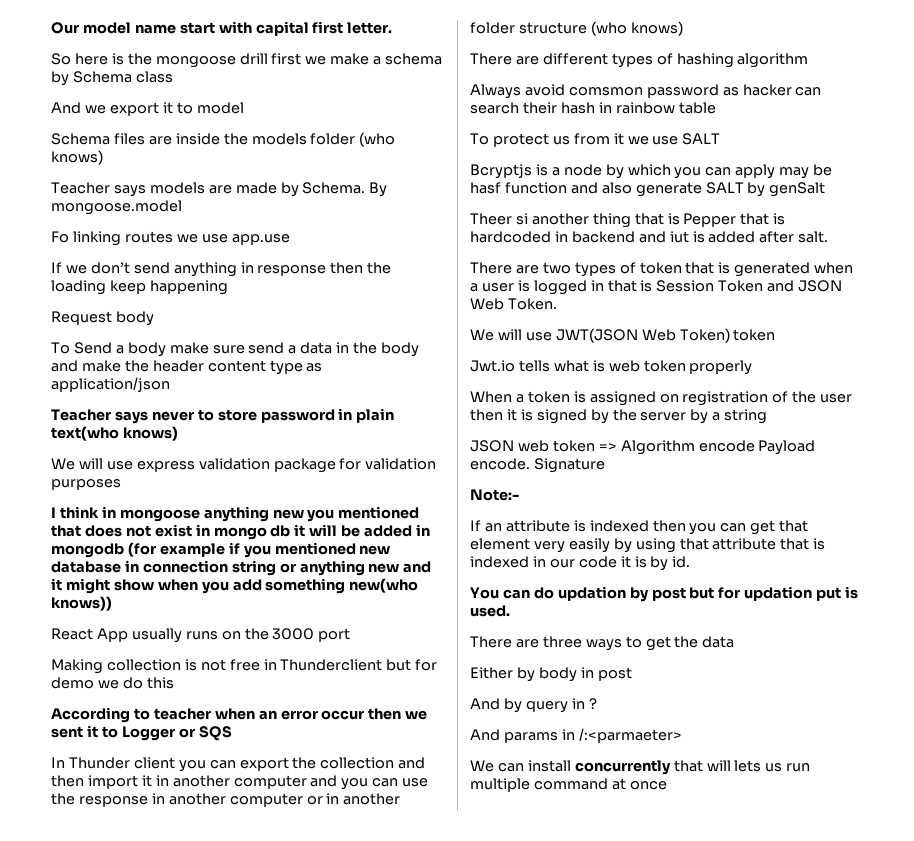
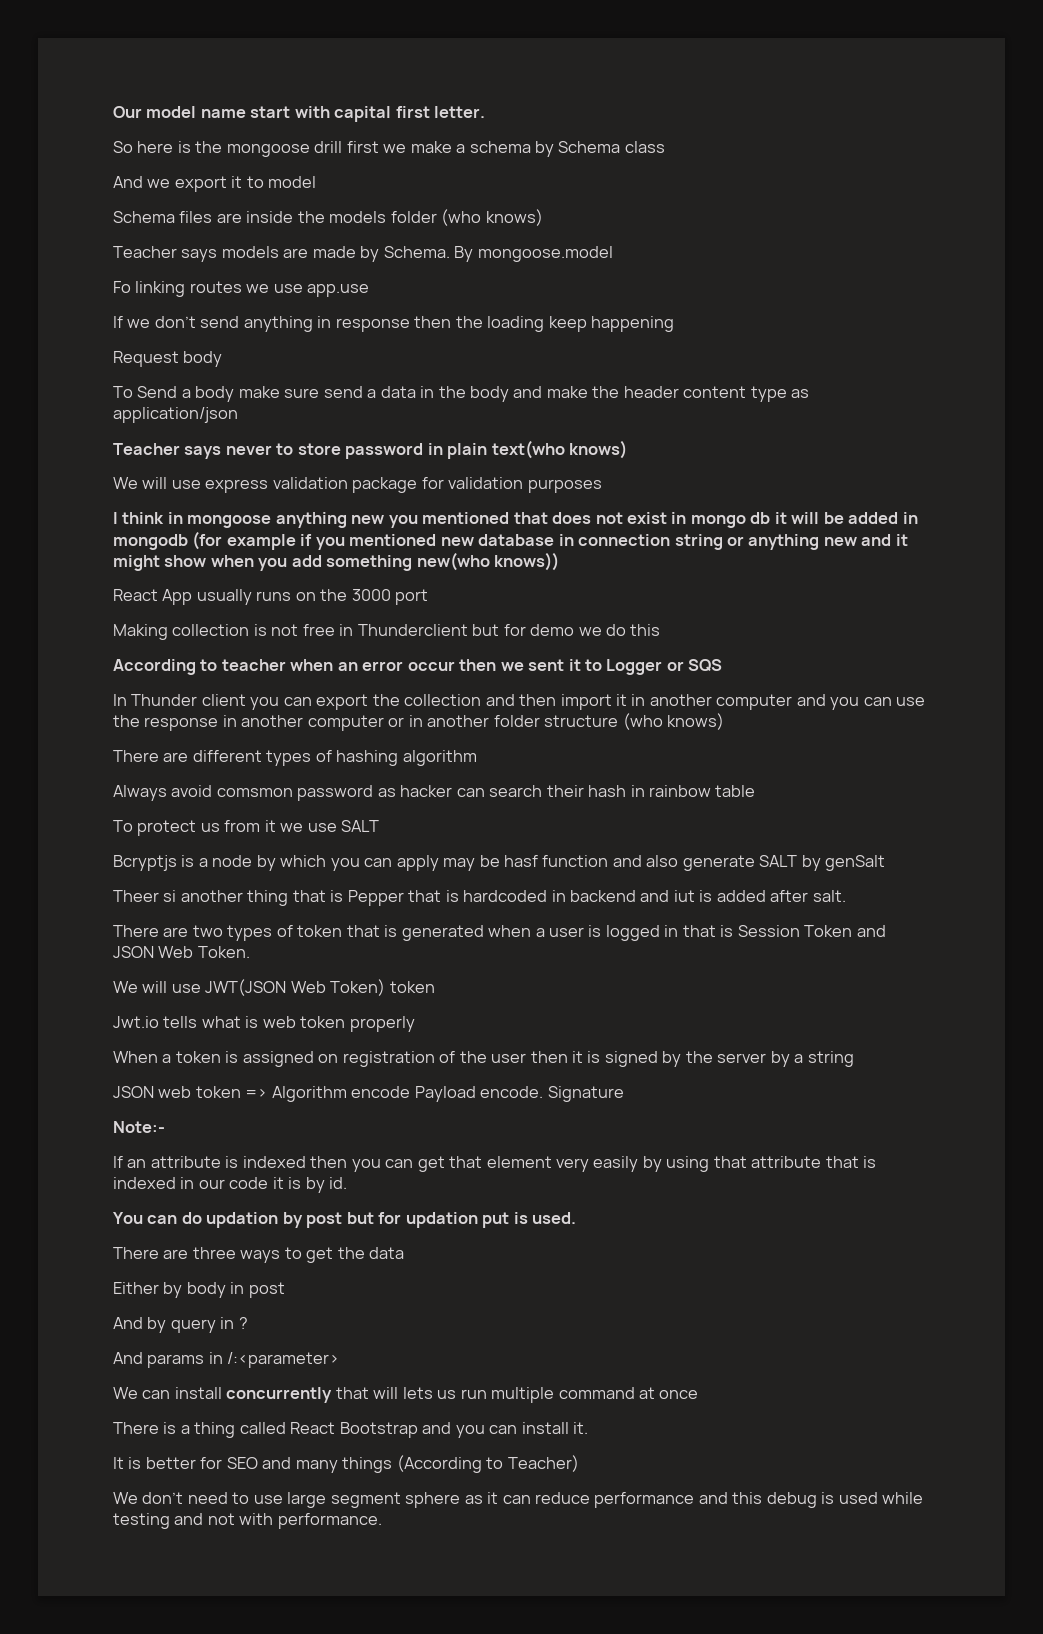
- And params in /:<parmaeter>
+ And params in /:<parameter>
+ There is a thing called React Bootstrap and you can install it.
+ It is better for SEO and many things (According to Teacher)
+ We don’t need to use large segment sphere as it can reduce performance and this debug is used while testing and not with performance.

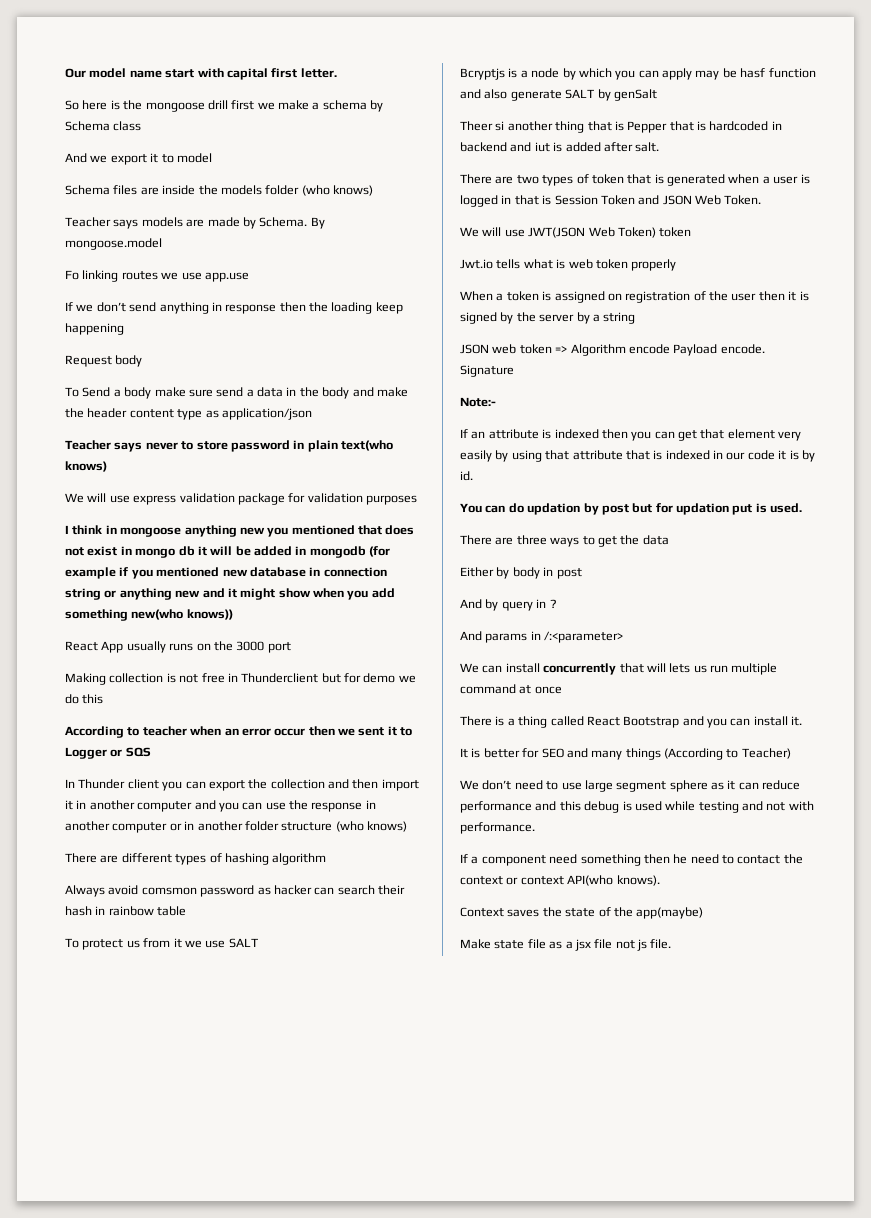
+ If a component need something then he need to contact the context or context API(who knows).
+ Context saves the state of the app(maybe)
+ Make state file as a jsx file not js file.

